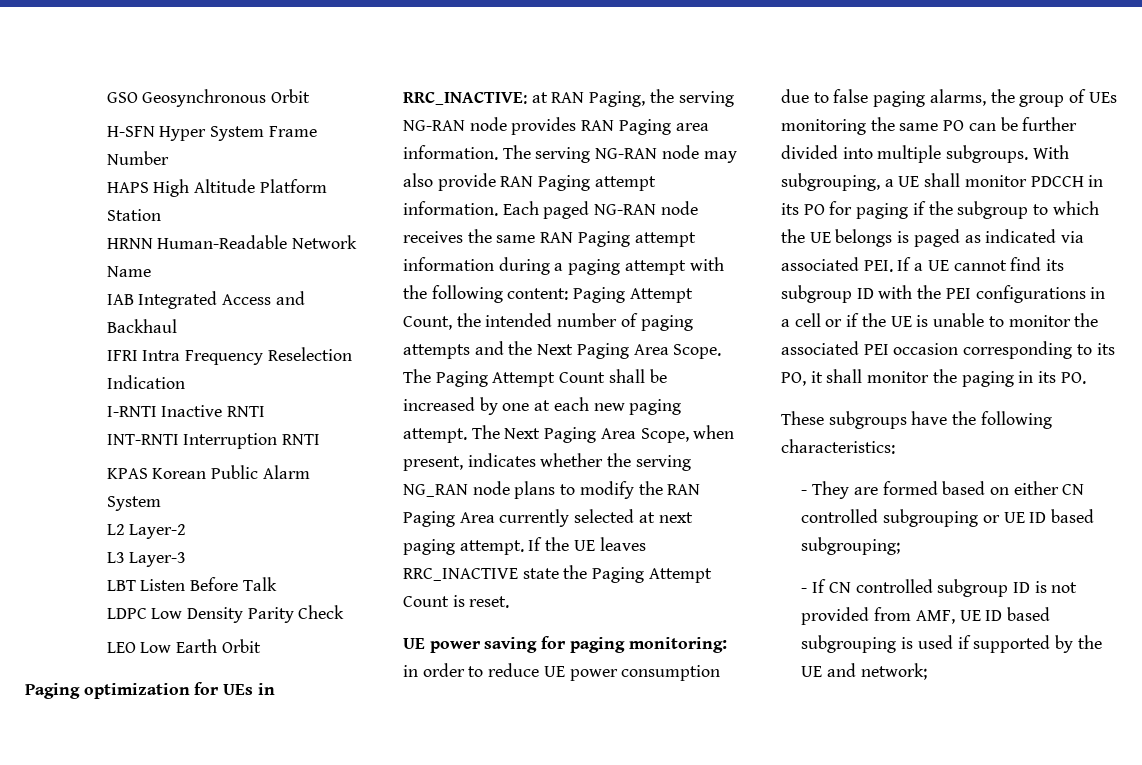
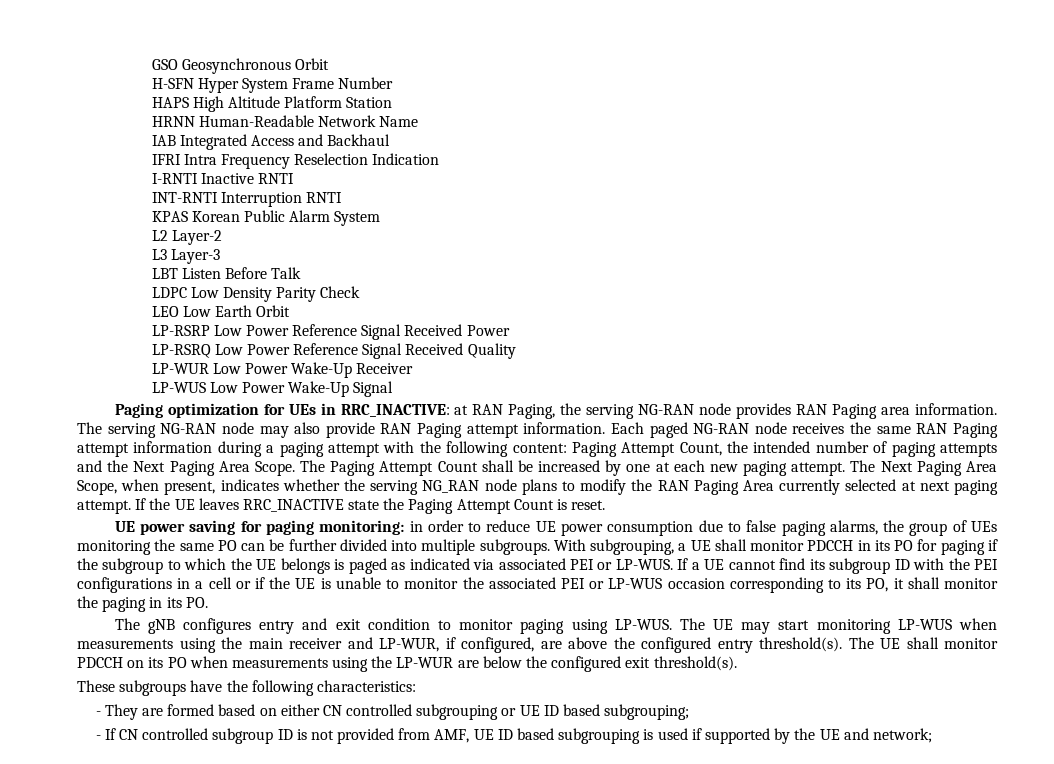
+ LP-RSRP Low Power Reference Signal Received Power
+ LP-RSRQ Low Power Reference Signal Received Quality
+ LP-WUR Low Power Wake-Up Receiver
+ LP-WUS Low Power Wake-Up Signal
- With subgrouping, a UE shall monitor PDCCH in its PO for paging if the subgroup to which the UE belongs is paged as indicated via associated PEI. If a UE cannot find its subgroup ID with the PEI configurations in a cell or if the UE is unable to monitor the associated PEI occasion corresponding to its PO, it shall monitor the paging in its PO.
+ With subgrouping, a UE shall monitor PDCCH in its PO for paging if the subgroup to which the UE belongs is paged as indicated via associated PEI or LP-WUS. If a UE cannot find its subgroup ID with the PEI configurations in a cell or if the UE is unable to monitor the associated PEI or LP-WUS occasion corresponding to its PO, it shall monitor the paging in its PO.
+ The gNB configures entry and exit condition to monitor paging using LP-WUS. The UE may start monitoring LP-WUS when measurements using the main receiver and LP-WUR, if configured, are above the configured entry threshold(s). The UE shall monitor PDCCH on its PO when measurements using the LP-WUR are below the configured exit threshold(s).

